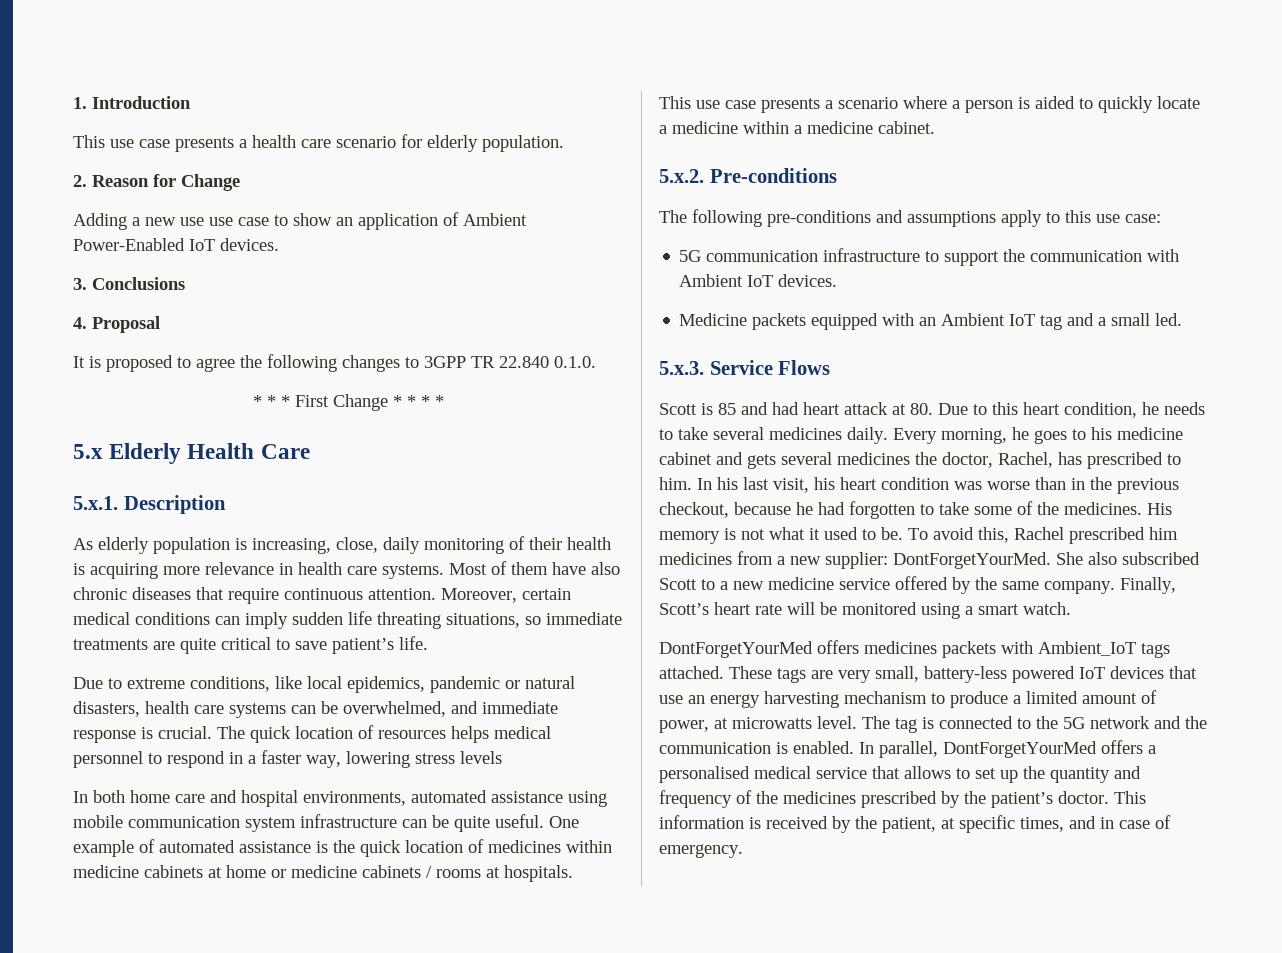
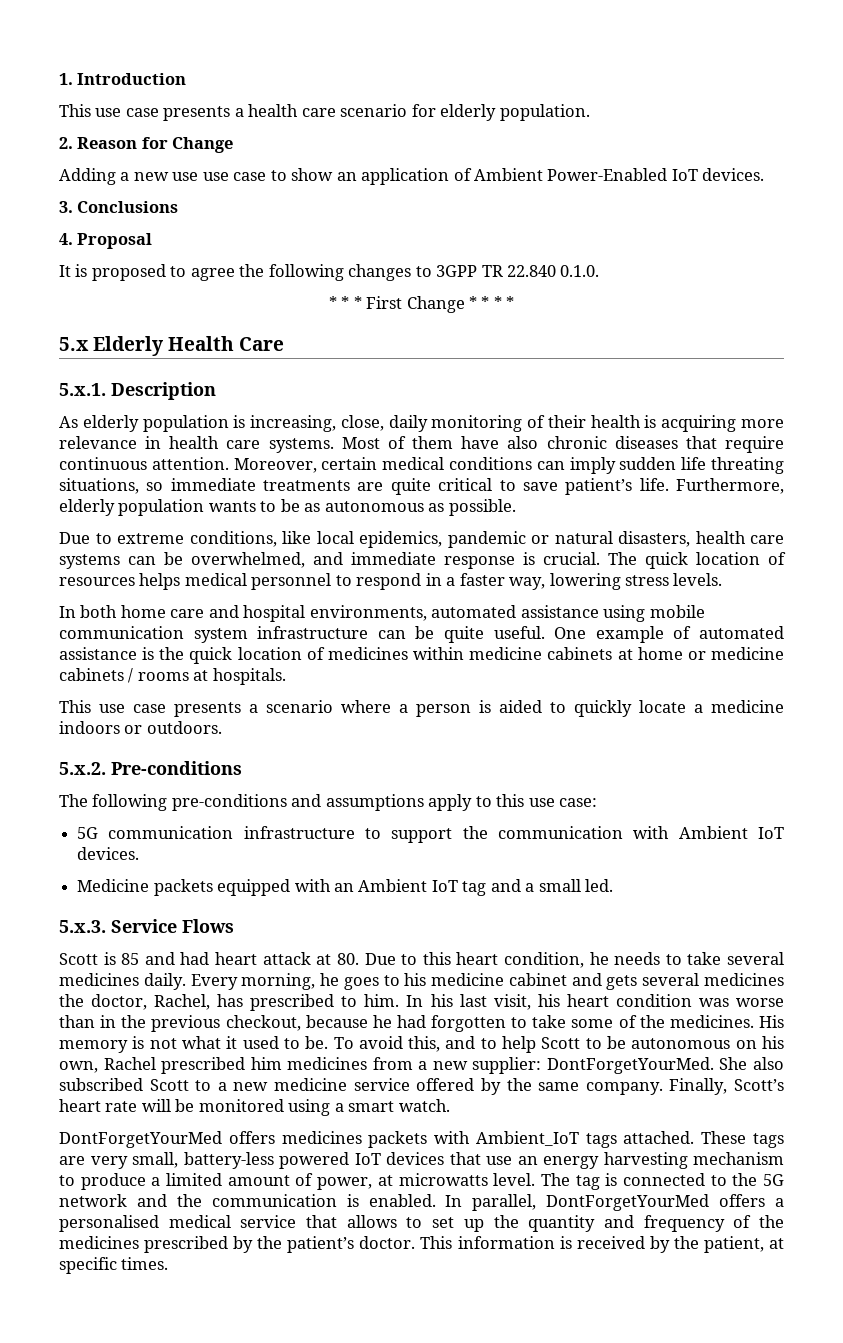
+ Furthermore, elderly population wants to be as autonomous as possible.
- The quick location of resources helps medical personnel to respond in a faster way, lowering stress levels
+ The quick location of resources helps medical personnel to respond in a faster way, lowering stress levels.
- This use case presents a scenario where a person is aided to quickly locate a medicine within a medicine cabinet.
+ This use case presents a scenario where a person is aided to quickly locate a medicine indoors or outdoors.
- To avoid this, Rachel prescribed him medicines from a new supplier: DontForgetYourMed.
+ To avoid this, and to help Scott to be autonomous on his own, Rachel prescribed him medicines from a new supplier: DontForgetYourMed.
- This information is received by the patient, at specific times, and in case of emergency.
+ This information is received by the patient, at specific times.

